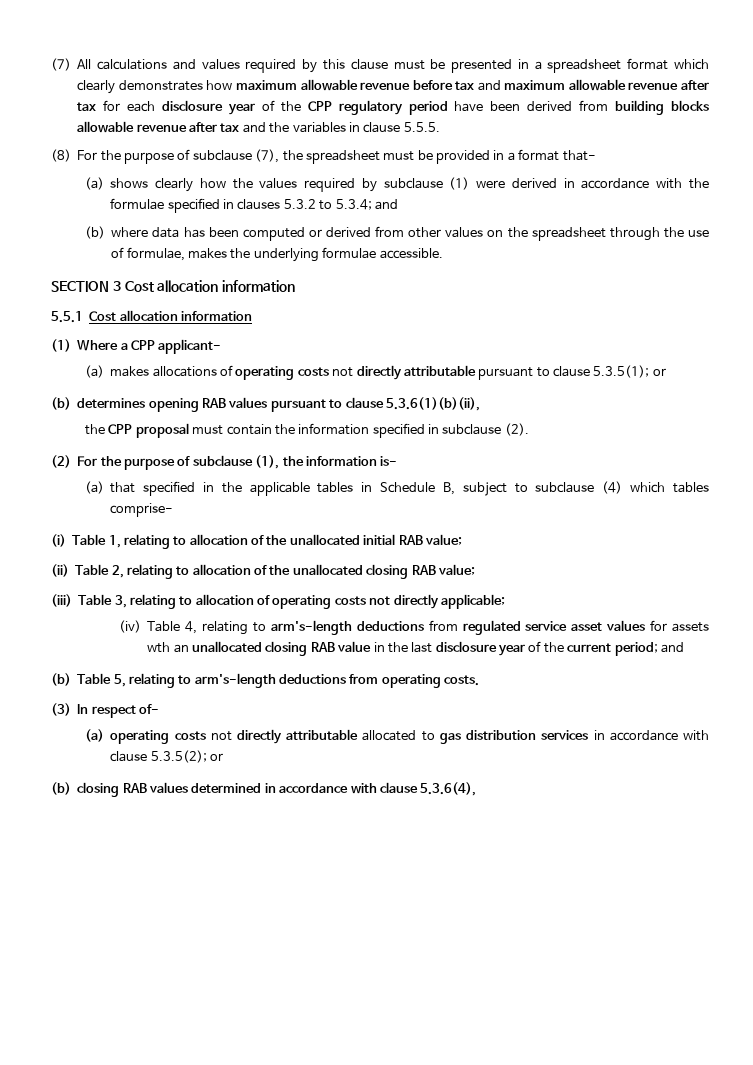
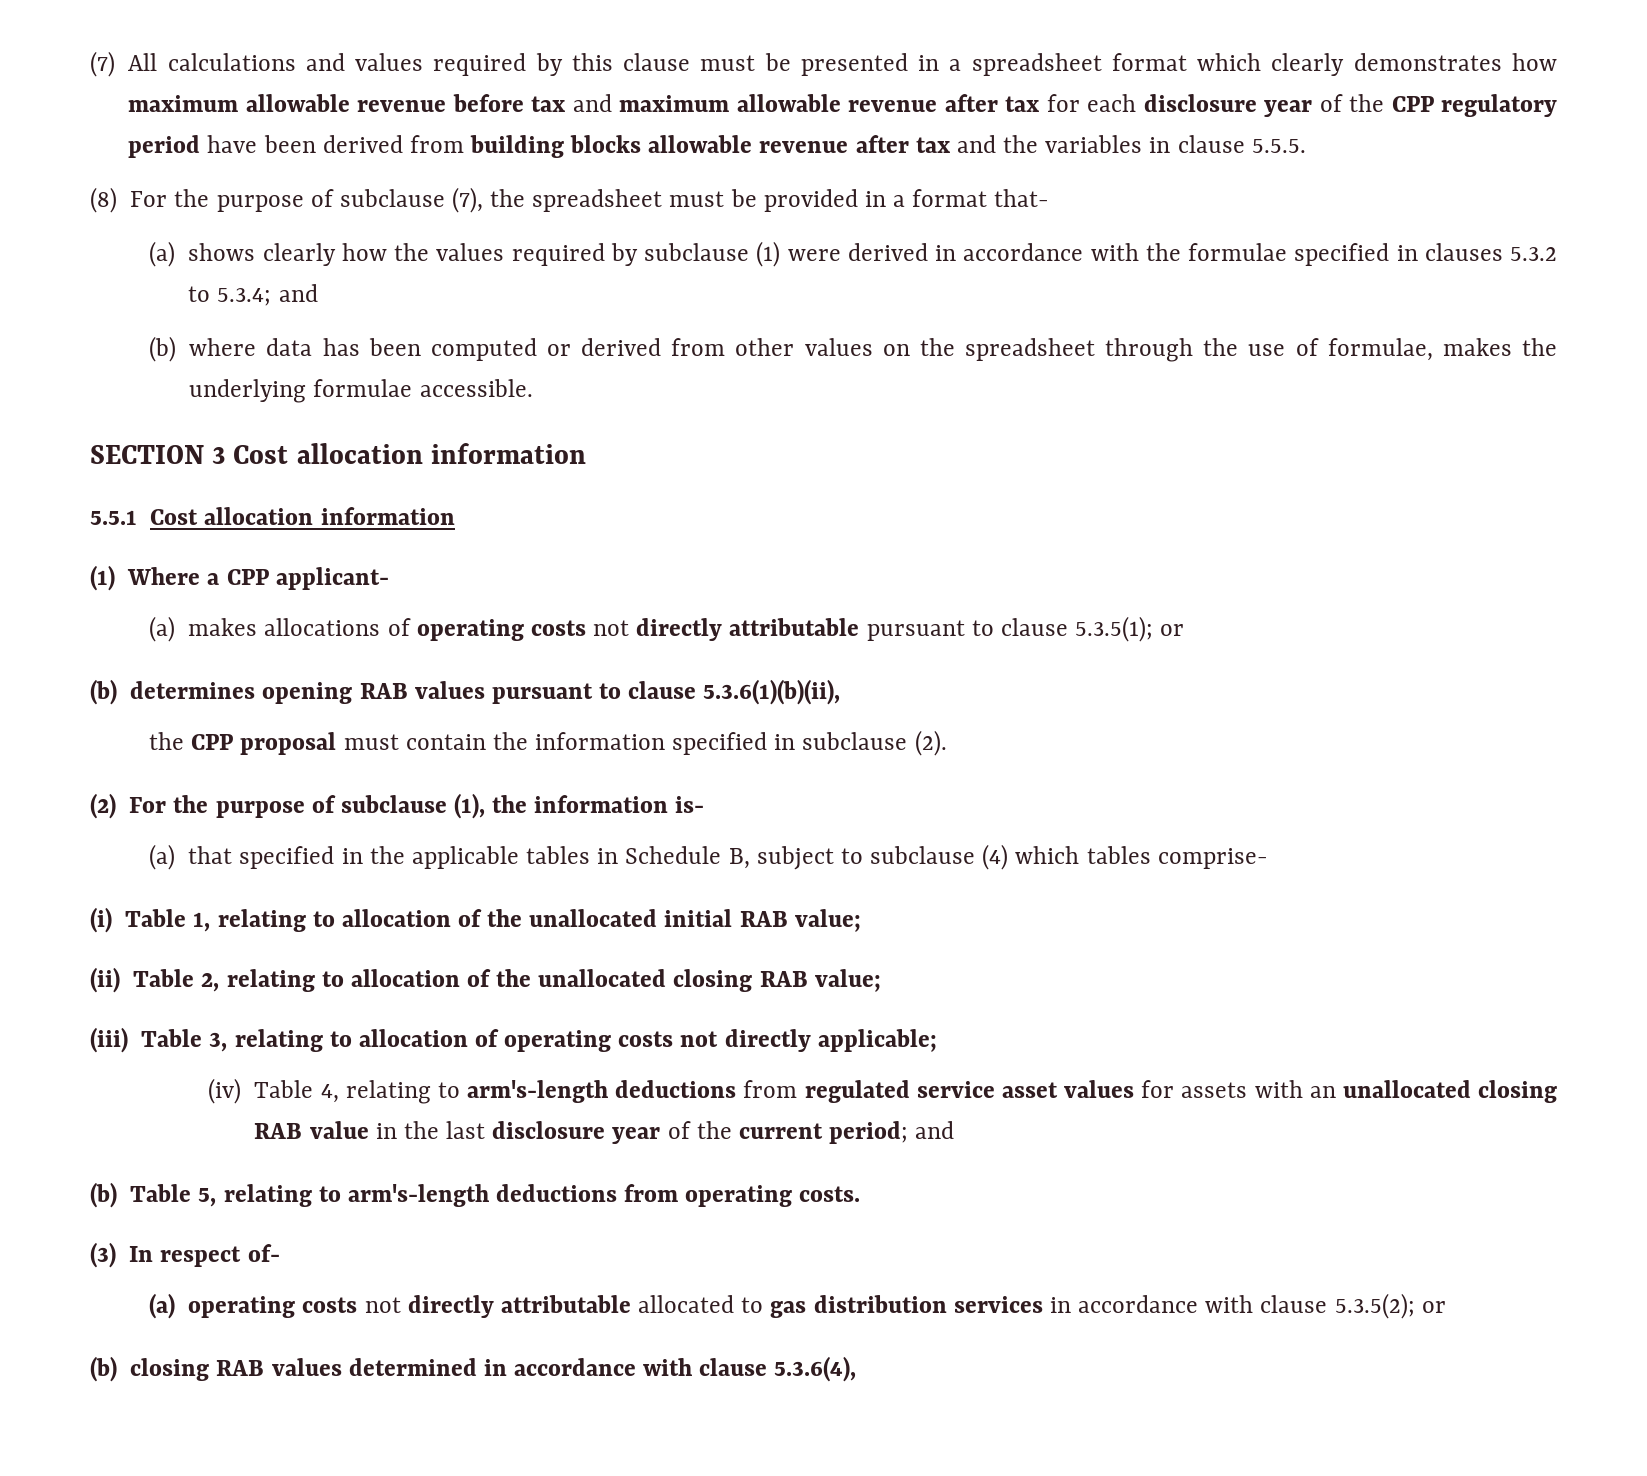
- (iv) Table 4, relating to arm's-length deductions from regulated service asset values for assets wth an unallocated closing RAB value in the last disclosure year of the current period; and
+ (iv) Table 4, relating to arm's-length deductions from regulated service asset values for assets with an unallocated closing RAB value in the last disclosure year of the current period; and

